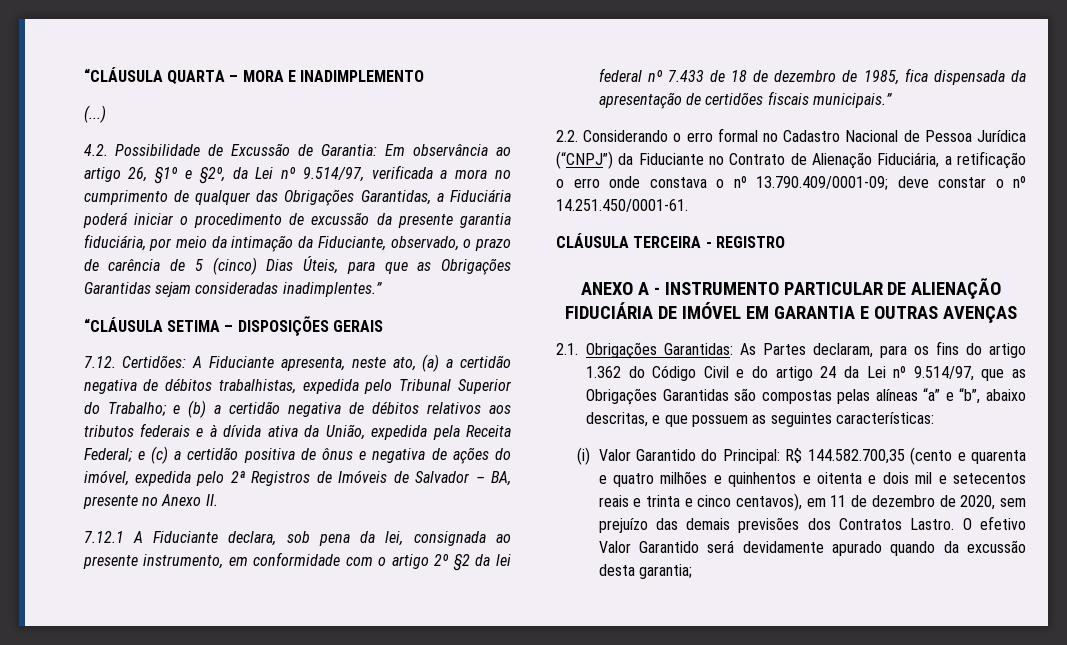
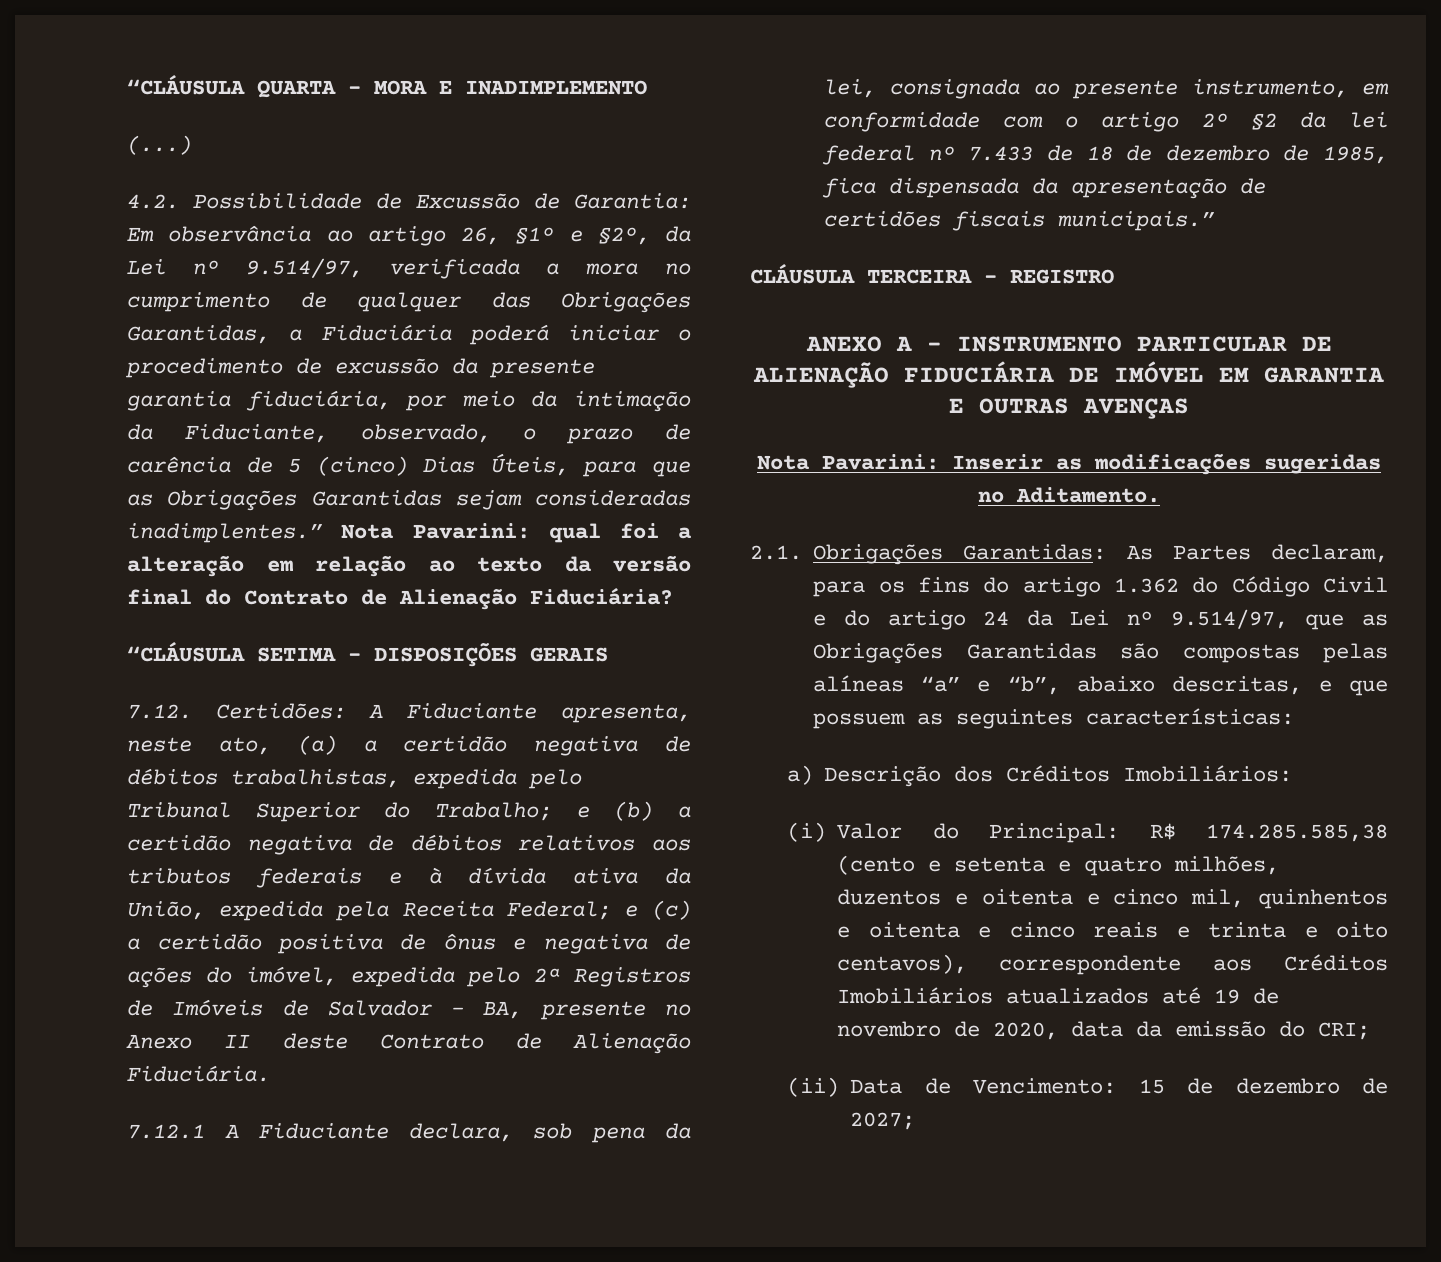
+ Nota Pavarini: qual foi a alteração em relação ao texto da versão final do Contrato de Alienação Fiduciária?
- e (c) a certidão positiva de ônus e negativa de ações do imóvel, expedida pelo 2ª Registros de Imóveis de Salvador – BA, presente no Anexo II.
+ e (c) a certidão positiva de ônus e negativa de ações do imóvel, expedida pelo 2ª Registros de Imóveis de Salvador – BA, presente no Anexo II deste Contrato de Alienação Fiduciária.
- 2.2. Considerando o erro formal no Cadastro Nacional de Pessoa Jurídica (“CNPJ”) da Fiduciante no Contrato de Alienação Fiduciária, a retificação o erro onde constava o nº 13.790.409/0001-09; deve constar o nº 14.251.450/0001-61.
+ Nota Pavarini: Inserir as modificações sugeridas no Aditamento.
- (i) Valor Garantido do Principal: R$ 144.582.700,35 (cento e quarenta e quatro milhões e quinhentos e oitenta e dois mil e setecentos reais e trinta e cinco centavos), em 11 de dezembro de 2020, sem prejuízo das demais previsões dos Contratos Lastro. O efetivo Valor Garantido será devidamente apurado quando da excussão desta garantia;
+ a) Descrição dos Créditos Imobiliários:
+ (i) Valor do Principal: R$ 174.285.585,38 (cento e setenta e quatro milhões, duzentos e oitenta e cinco mil, quinhentos e oitenta e cinco reais e trinta e oito centavos), correspondente aos Créditos Imobiliários atualizados até 19 de novembro de 2020, data da emissão do CRI;
+ (ii) Data de Vencimento: 15 de dezembro de 2027;

